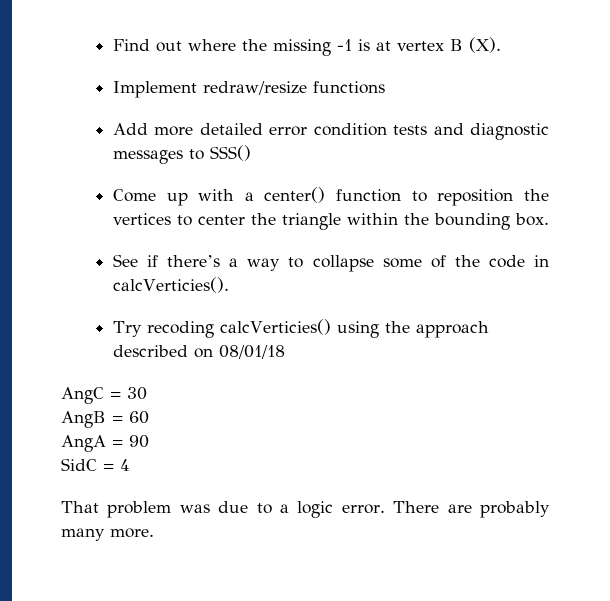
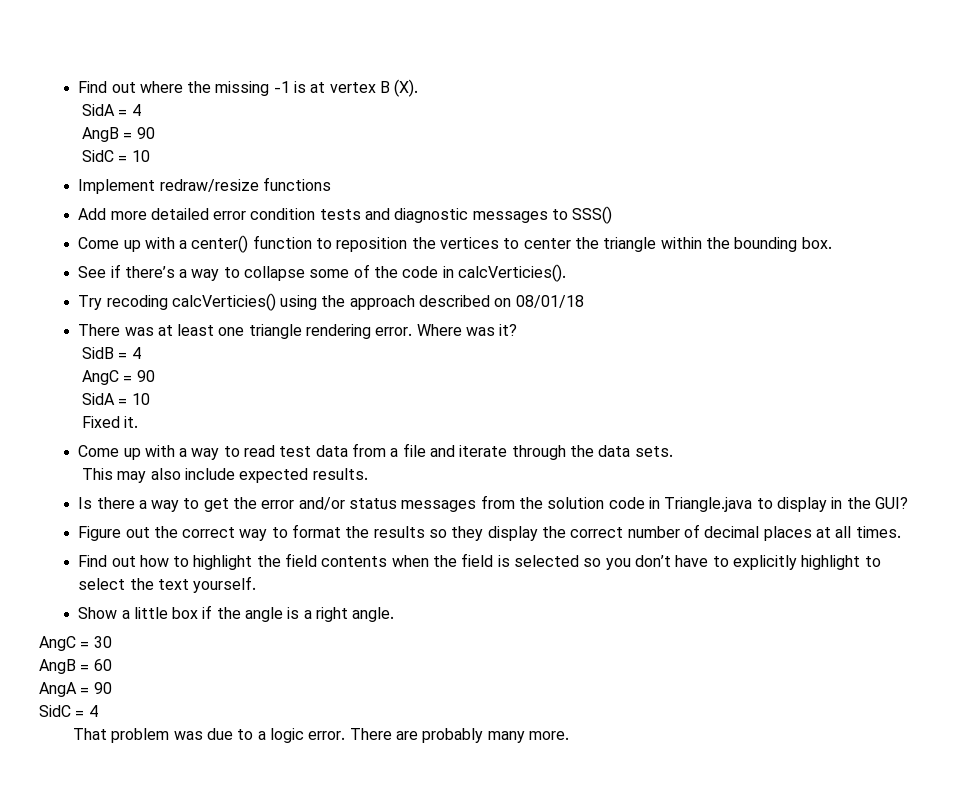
+ SidA = 4
+ AngB = 90
+ SidC = 10
+ There was at least one triangle rendering error. Where was it?
+ SidB = 4
+ AngC = 90
+ SidA = 10
+ Fixed it.
+ Come up with a way to read test data from a file and iterate through the data sets.
+ This may also include expected results.
+ Is there a way to get the error and/or status messages from the solution code in Triangle.java to display in the GUI?
+ Figure out the correct way to format the results so they display the correct number of decimal places at all times.
+ Find out how to highlight the field contents when the field is selected so you don’t have to explicitly highlight to select the text yourself.
+ Show a little box if the angle is a right angle.

